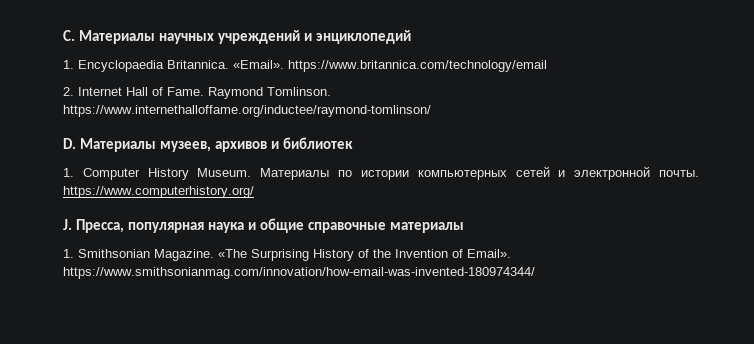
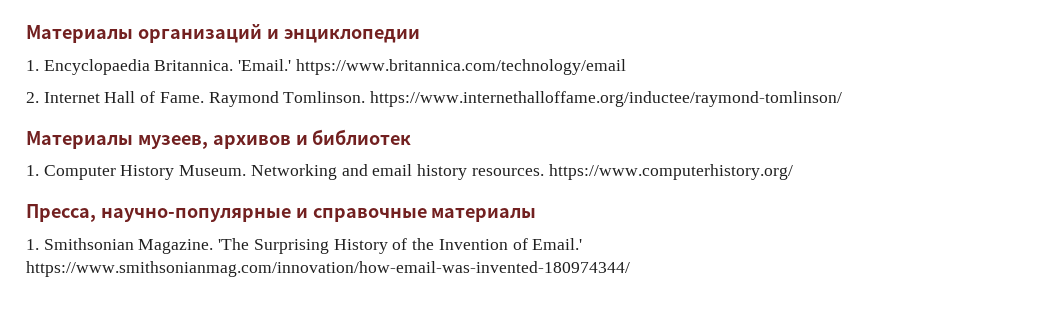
- C. Материалы научных учреждений и энциклопедий
+ Материалы организаций и энциклопедии
- «Email». https://www.britannica.com/technology/email
+ 'Email.' https://www.britannica.com/technology/email
- D. Материалы музеев, архивов и библиотек
+ Материалы музеев, архивов и библиотек
- Материалы по истории компьютерных сетей и электронной почты. https://www.computerhistory.org/
- J. Пресса, популярная наука и общие справочные материалы
+ Networking and email history resources. https://www.computerhistory.org/
+ Пресса, научно-популярные и справочные материалы
- «The Surprising History of the Invention of Email». https://www.smithsonianmag.com/innovation/how-email-was-invented-180974344/
+ 'The Surprising History of the Invention of Email.' https://www.smithsonianmag.com/innovation/how-email-was-invented-180974344/

